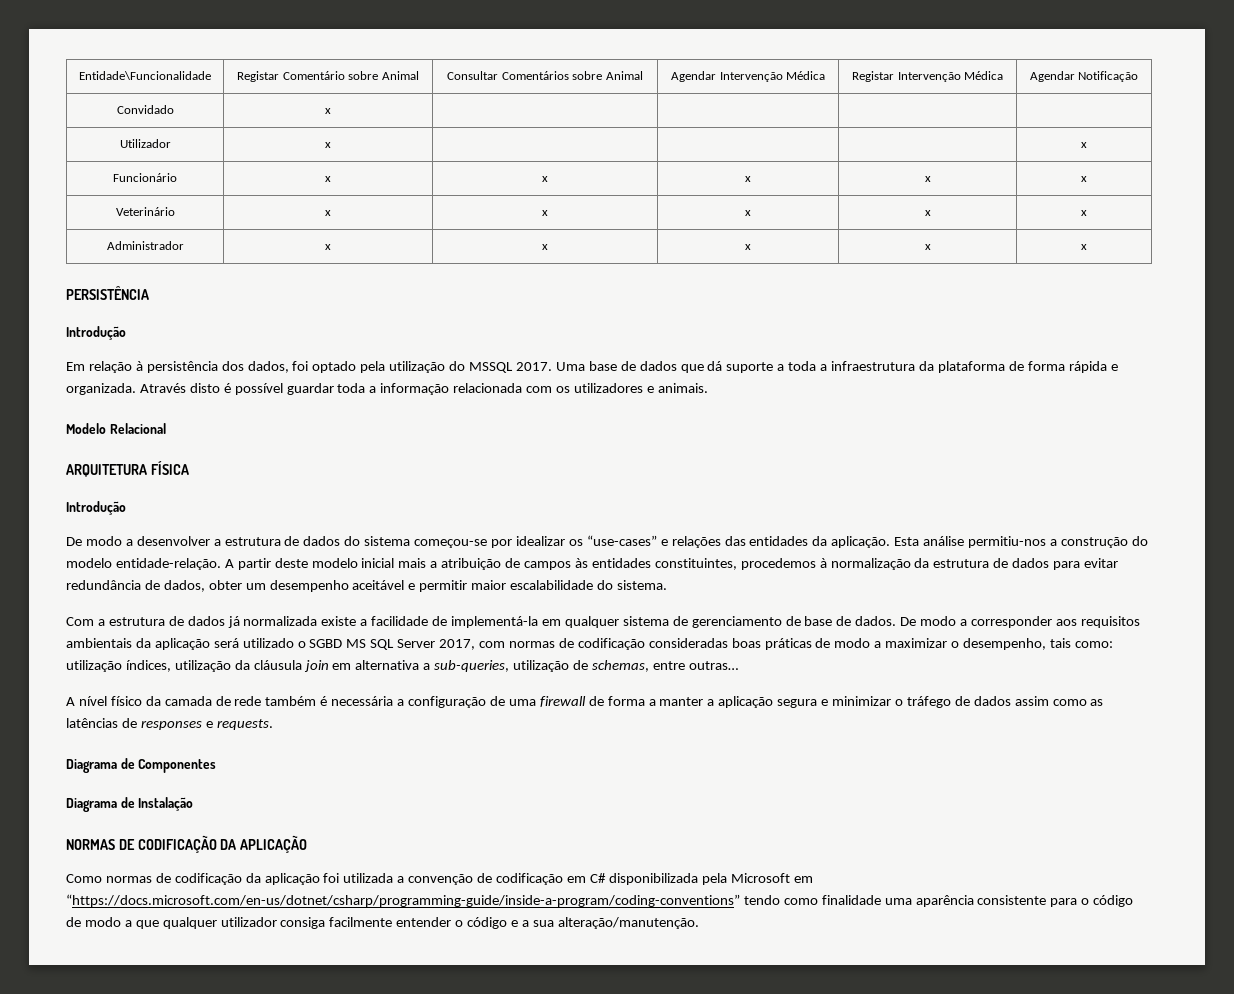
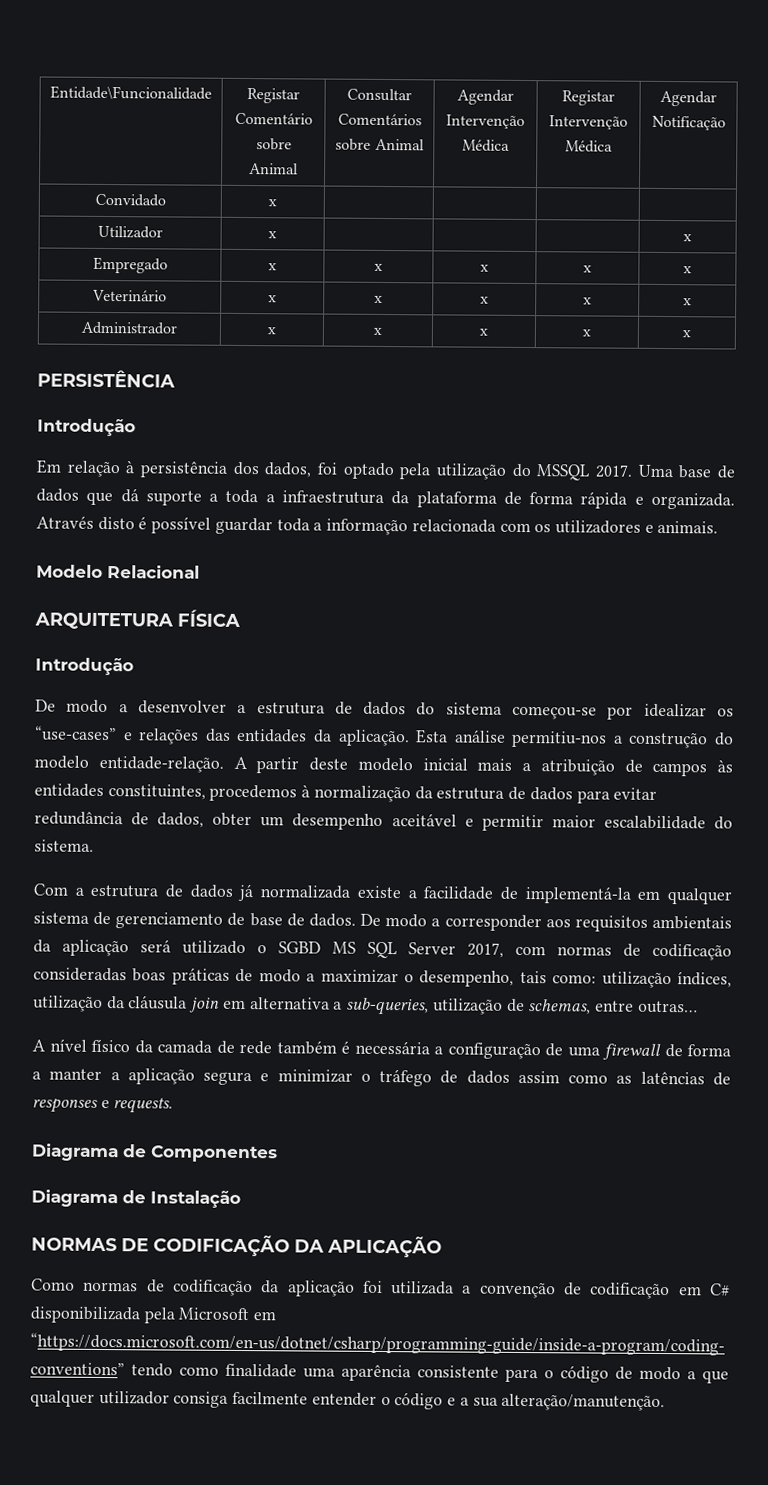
- Funcionário | x | x | x | x | x
+ Empregado | x | x | x | x | x

